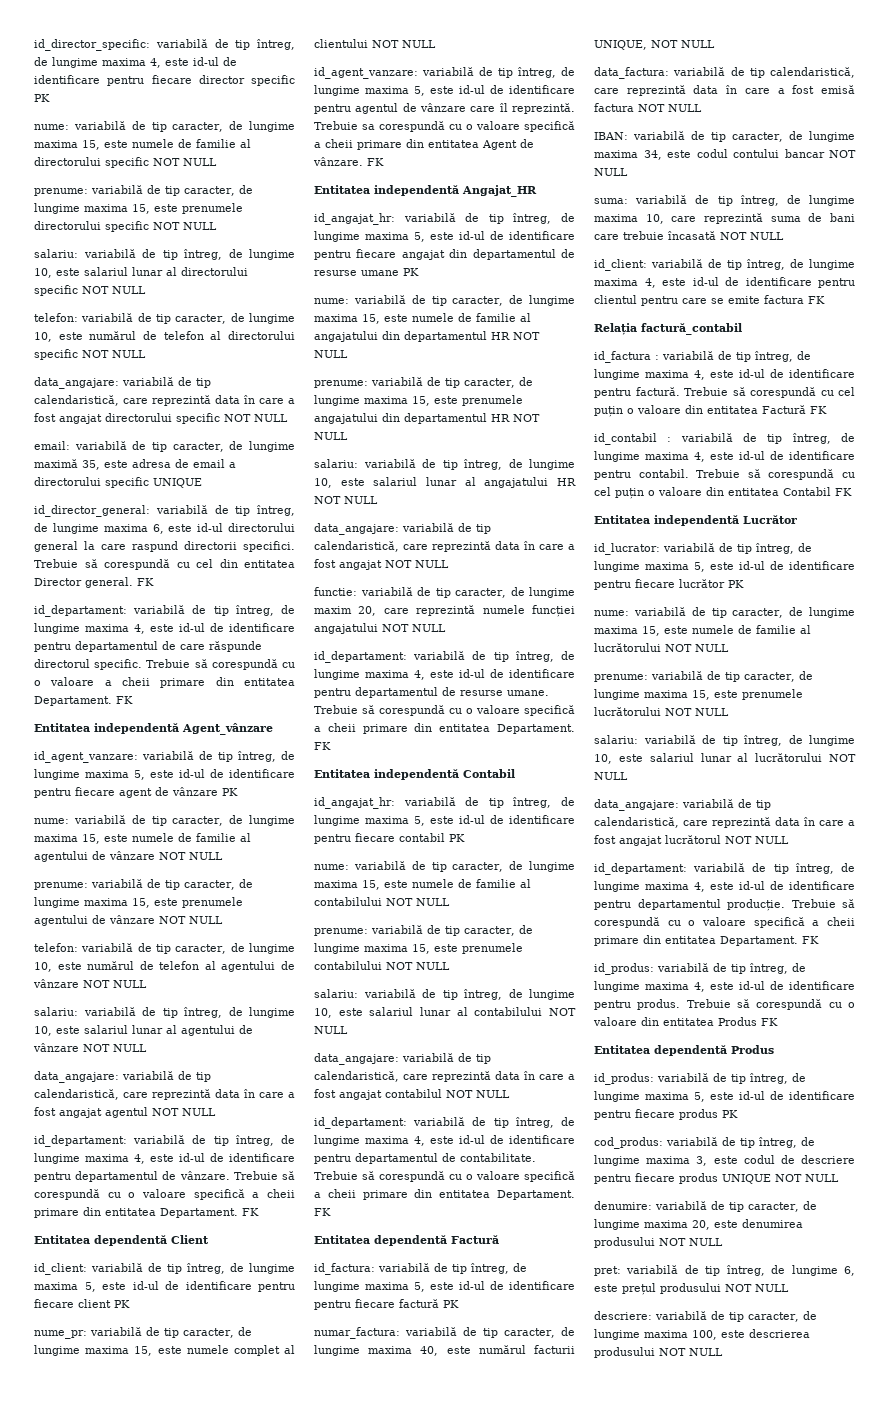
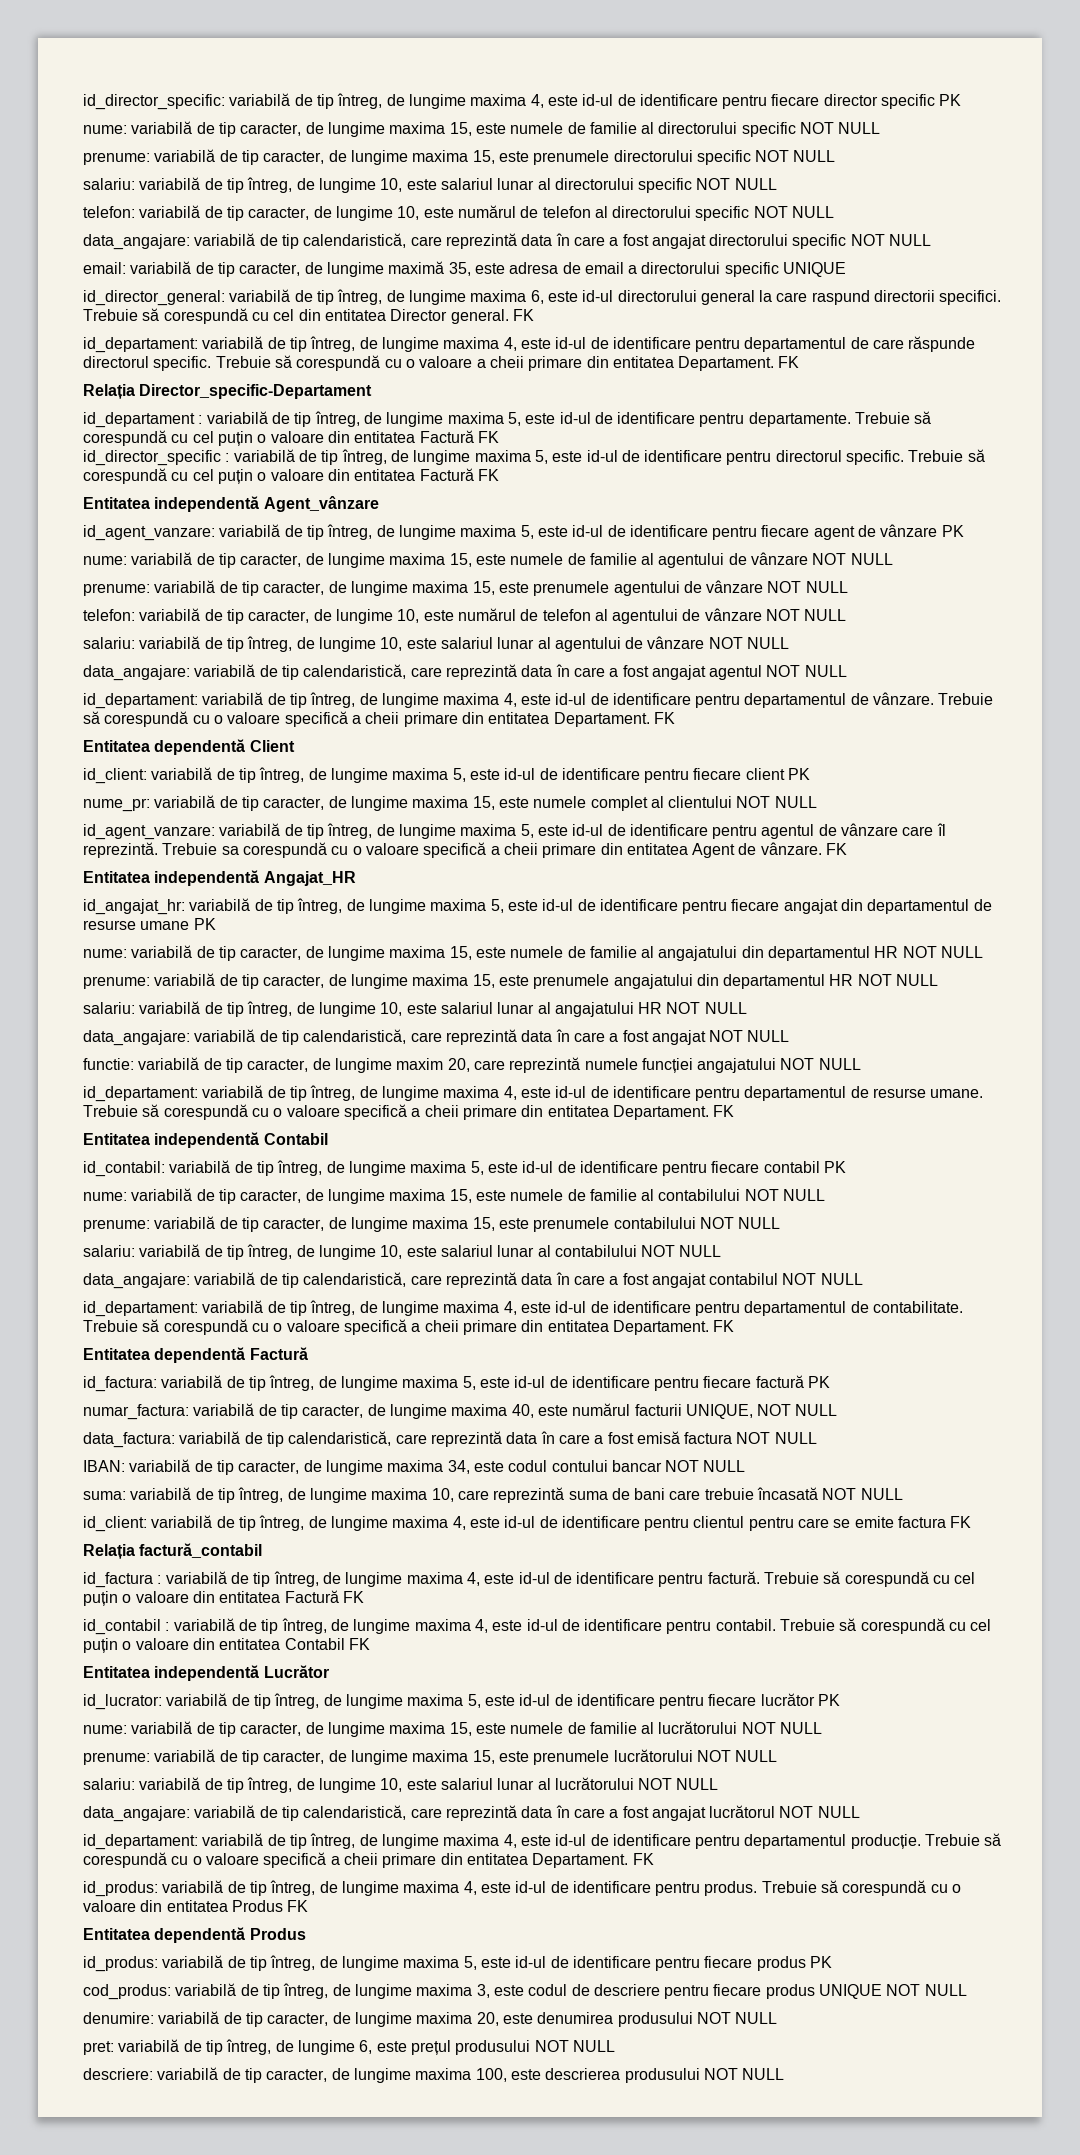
+ Relația Director_specific-Departament
+ id_departament : variabilă de tip întreg, de lungime maxima 5, este id-ul de identificare pentru departamente. Trebuie să corespundă cu cel puțin o valoare din entitatea Factură FK
+ id_director_specific : variabilă de tip întreg, de lungime maxima 5, este id-ul de identificare pentru directorul specific. Trebuie să corespundă cu cel puțin o valoare din entitatea Factură FK
- id_angajat_hr: variabilă de tip întreg, de lungime maxima 5, este id-ul de identificare pentru fiecare contabil PK
+ id_contabil: variabilă de tip întreg, de lungime maxima 5, este id-ul de identificare pentru fiecare contabil PK

